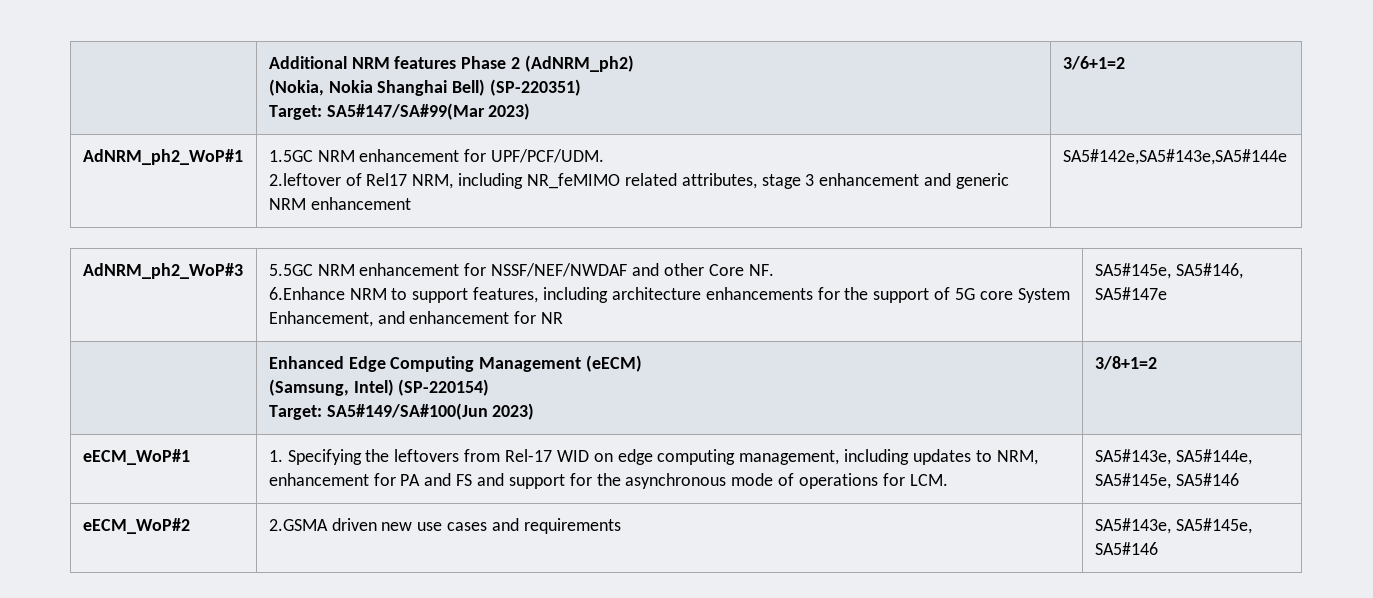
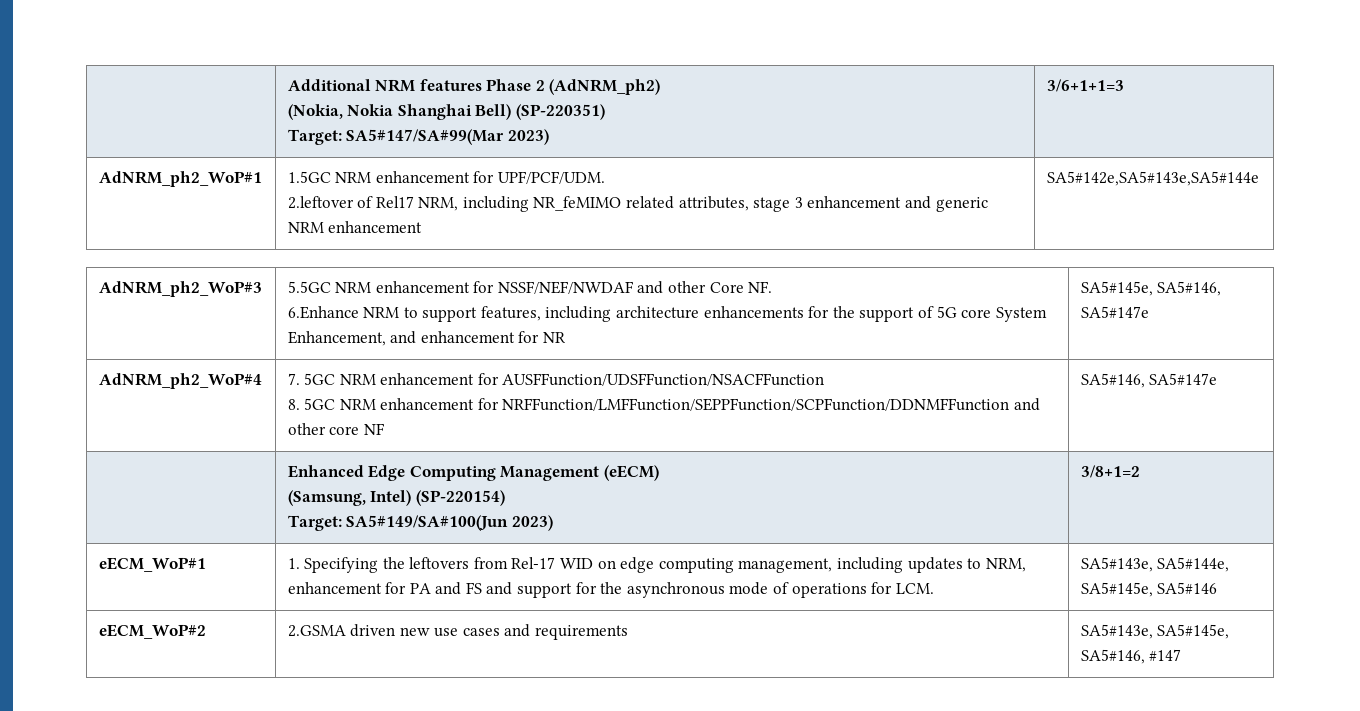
  | Additional NRM features Phase 2 (AdNRM_ph2)
  (Nokia, Nokia Shanghai Bell) (SP-220351)
- Target: SA5#147/SA#99(Mar 2023) | 3/6+1=2
+ Target: SA5#147/SA#99(Mar 2023) | 3/6+1+1=3
+ AdNRM_ph2_WoP#4 | 7. 5GC NRM enhancement for AUSFFunction/UDSFFunction/NSACFFunction
+ 8. 5GC NRM enhancement for NRFFunction/LMFFunction/SEPPFunction/SCPFunction/DDNMFFunction and other core NF | SA5#146, SA5#147e
- eECM_WoP#2 | 2.GSMA driven new use cases and requirements | SA5#143e, SA5#145e, SA5#146
+ eECM_WoP#2 | 2.GSMA driven new use cases and requirements | SA5#143e, SA5#145e, SA5#146, #147

